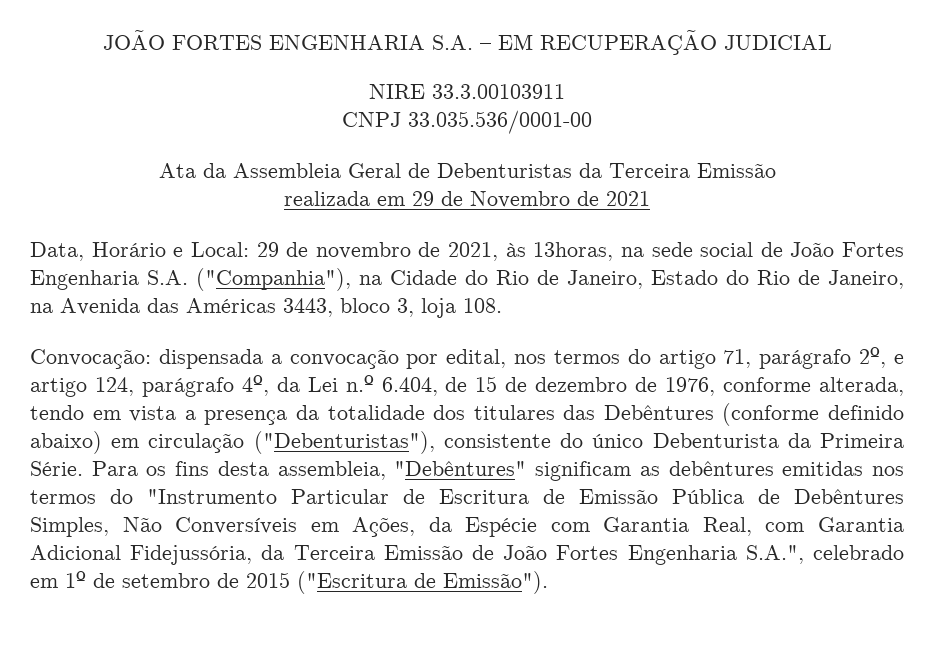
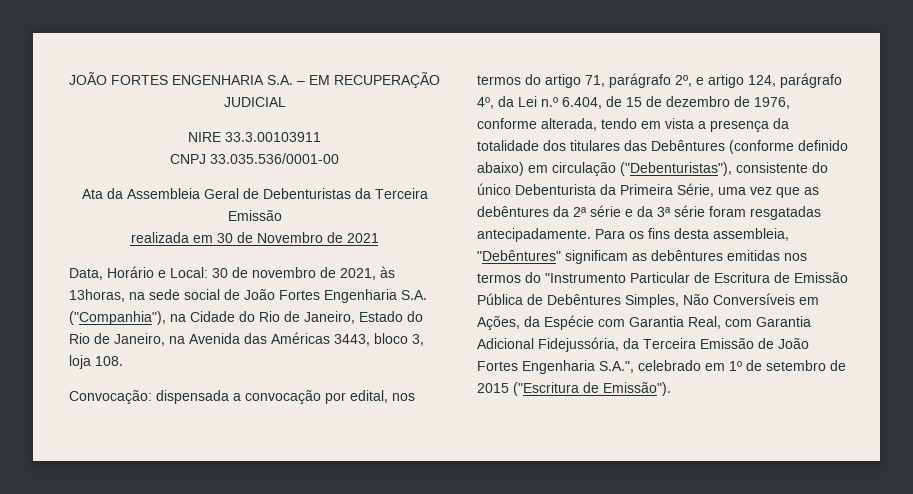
- realizada em 29 de Novembro de 2021
+ realizada em 30 de Novembro de 2021
- Data, Horário e Local: 29 de novembro de 2021, às 13horas, na sede social de João Fortes Engenharia S.A. ("Companhia"), na Cidade do Rio de Janeiro, Estado do Rio de Janeiro, na Avenida das Américas 3443, bloco 3, loja 108.
+ Data, Horário e Local: 30 de novembro de 2021, às 13horas, na sede social de João Fortes Engenharia S.A. ("Companhia"), na Cidade do Rio de Janeiro, Estado do Rio de Janeiro, na Avenida das Américas 3443, bloco 3, loja 108.
- Convocação: dispensada a convocação por edital, nos termos do artigo 71, parágrafo 2º, e artigo 124, parágrafo 4º, da Lei n.º 6.404, de 15 de dezembro de 1976, conforme alterada, tendo em vista a presença da totalidade dos titulares das Debêntures (conforme definido abaixo) em circulação ("Debenturistas"), consistente do único Debenturista da Primeira Série.
+ Convocação: dispensada a convocação por edital, nos termos do artigo 71, parágrafo 2º, e artigo 124, parágrafo 4º, da Lei n.º 6.404, de 15 de dezembro de 1976, conforme alterada, tendo em vista a presença da totalidade dos titulares das Debêntures (conforme definido abaixo) em circulação ("Debenturistas"), consistente do único Debenturista da Primeira Série, uma vez que as debêntures da 2ª série e da 3ª série foram resgatadas antecipadamente.

